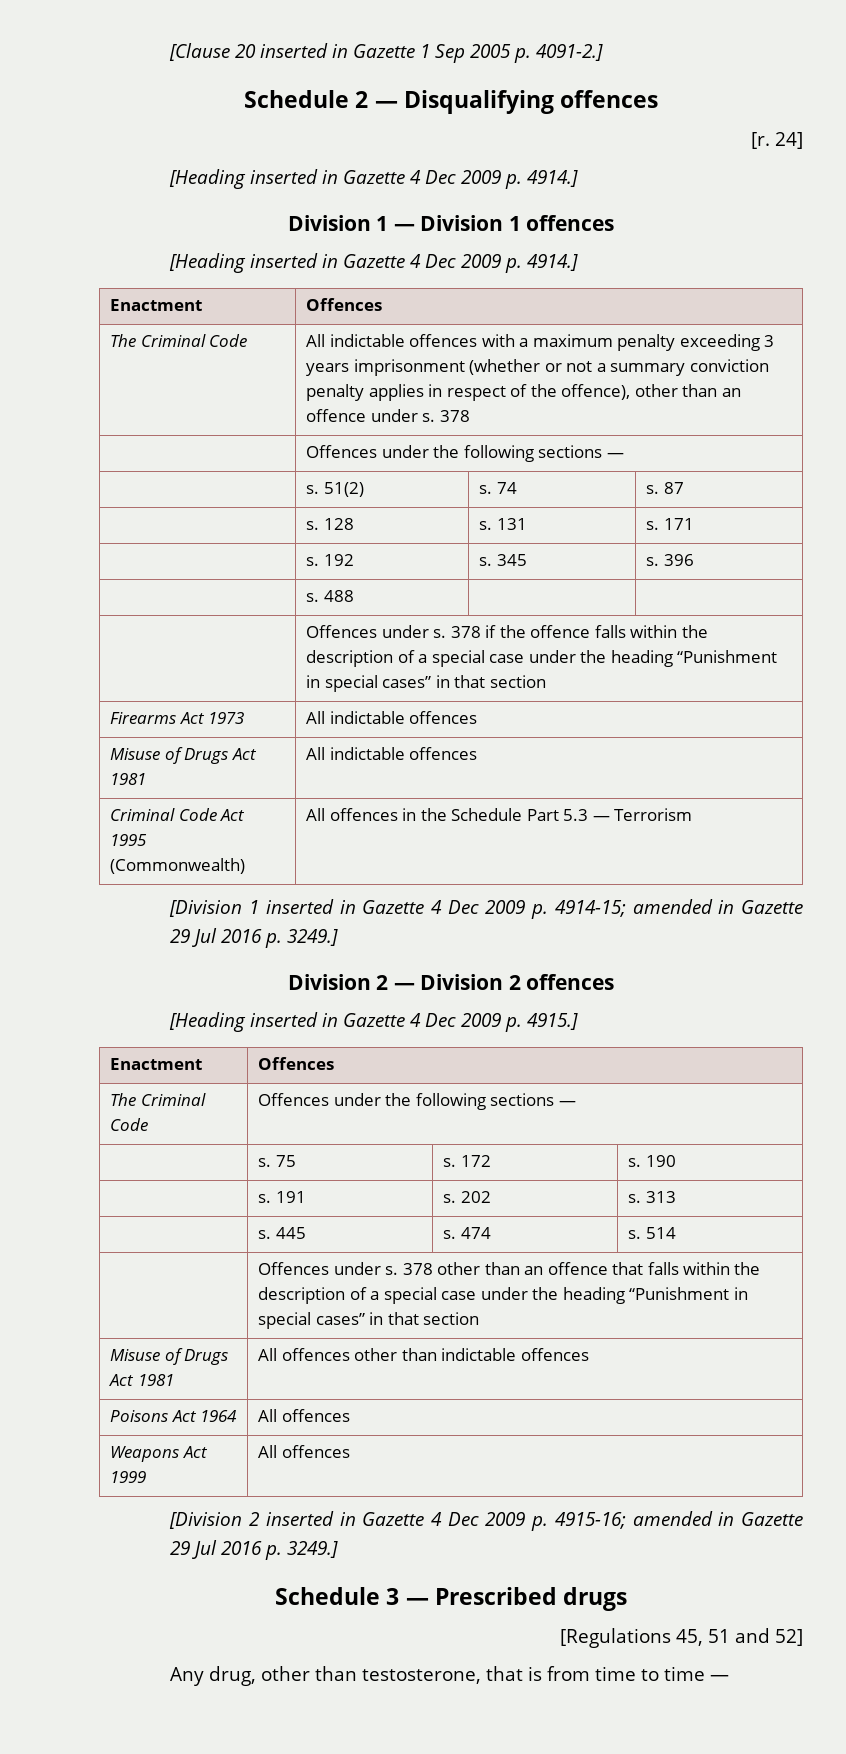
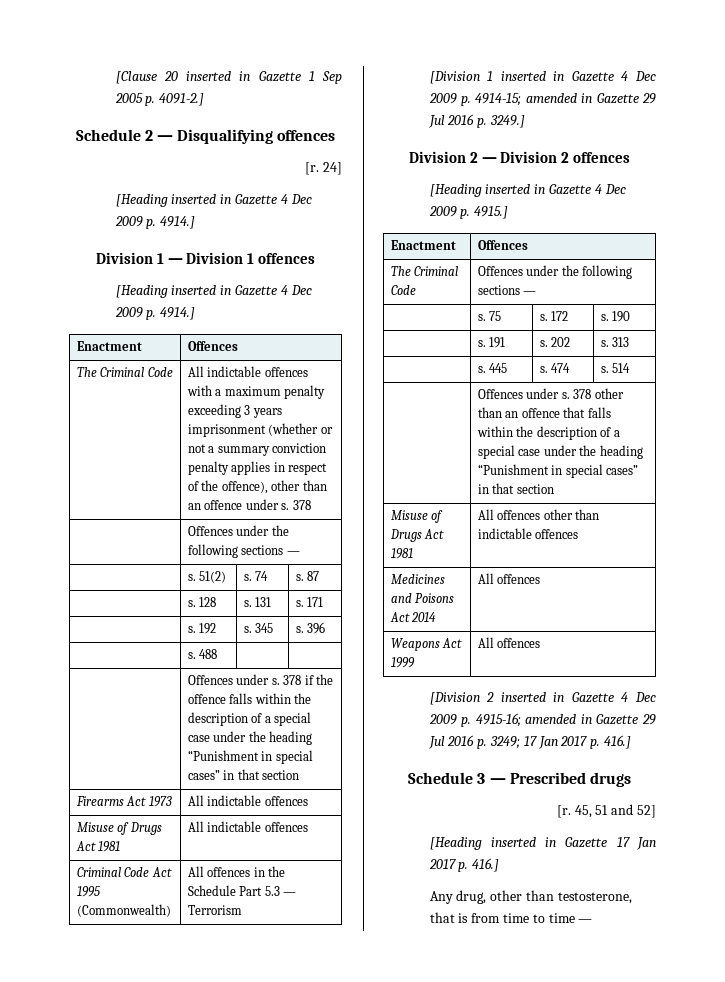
- Poisons Act 1964 | All offences
+ Medicines and Poisons Act 2014 | All offences
- [Division 2 inserted in Gazette 4 Dec 2009 p. 4915-16; amended in Gazette 29 Jul 2016 p. 3249.]
+ [Division 2 inserted in Gazette 4 Dec 2009 p. 4915-16; amended in Gazette 29 Jul 2016 p. 3249; 17 Jan 2017 p. 416.]
- [Regulations 45, 51 and 52]
+ [r. 45, 51 and 52]
+ [Heading inserted in Gazette 17 Jan 2017 p. 416.]

